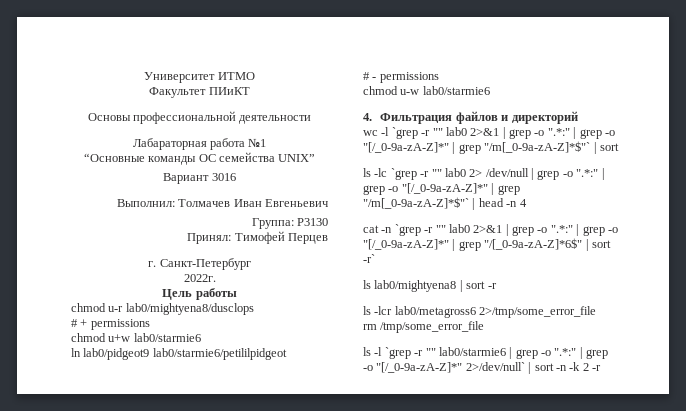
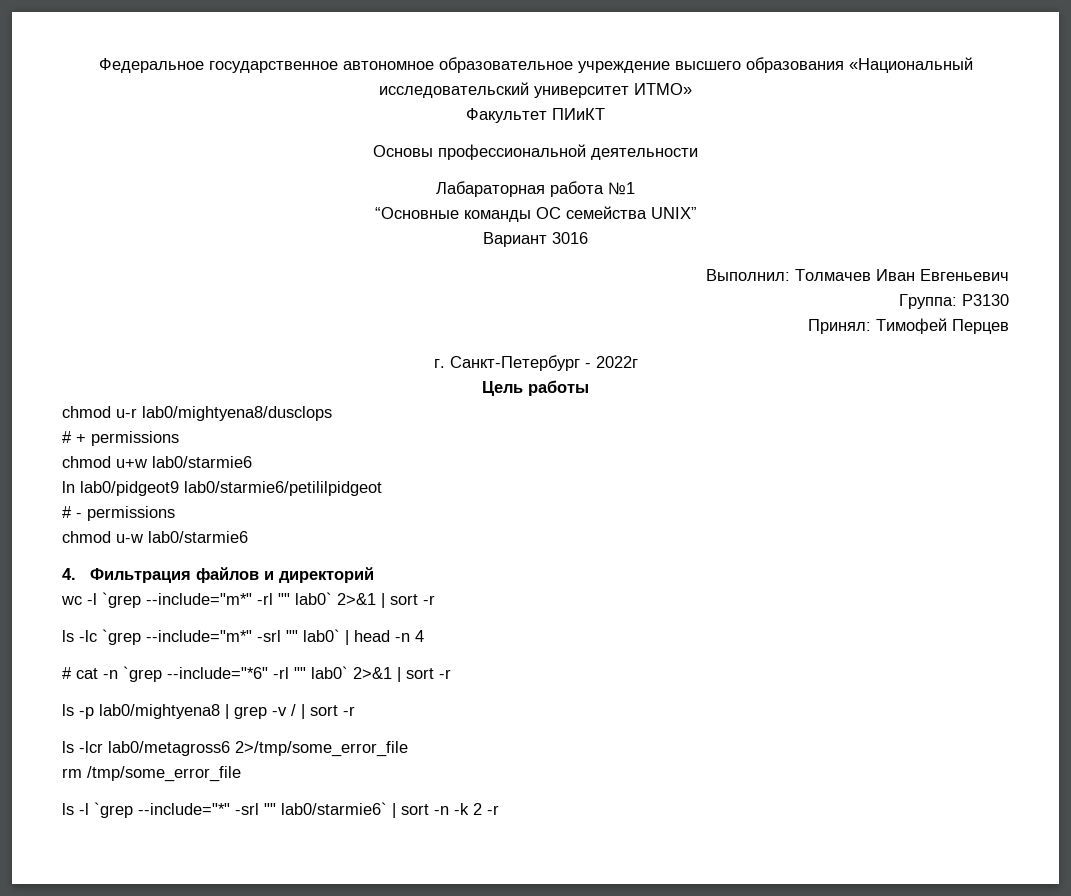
- Университет ИТМО
+ Федеральное государственное автономное образовательное учреждение высшего образования «Национальный исследовательский университет ИТМО»
- г. Санкт-Петербург
- 2022г.
+ г. Санкт-Петербург - 2022г
- wc -l `grep -r "" lab0 2>&1 | grep -o ".*:" | grep -o "[/_0-9a-zA-Z]*" | grep "/m[_0-9a-zA-Z]*$"` | sort
+ wc -l `grep --include="m*" -rl "" lab0` 2>&1 | sort -r
- ls -lc `grep -r "" lab0 2> /dev/null | grep -o ".*:" | grep -o "[/_0-9a-zA-Z]*" | grep "/m[_0-9a-zA-Z]*$"` | head -n 4
+ ls -lc `grep --include="m*" -srl "" lab0` | head -n 4
- cat -n `grep -r "" lab0 2>&1 | grep -o ".*:" | grep -o "[/_0-9a-zA-Z]*" | grep "/[_0-9a-zA-Z]*6$" | sort -r`
- ls lab0/mightyena8 | sort -r
+ # cat -n `grep --include="*6" -rl "" lab0` 2>&1 | sort -r
+ ls -p lab0/mightyena8 | grep -v / | sort -r
- ls -l `grep -r "" lab0/starmie6 | grep -o ".*:" | grep -o "[/_0-9a-zA-Z]*" 2>/dev/null` | sort -n -k 2 -r
+ ls -l `grep --include="*" -srl "" lab0/starmie6` | sort -n -k 2 -r

